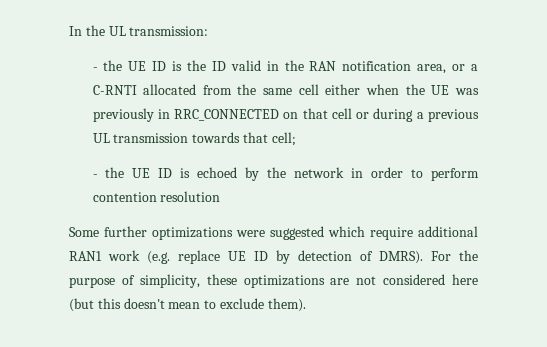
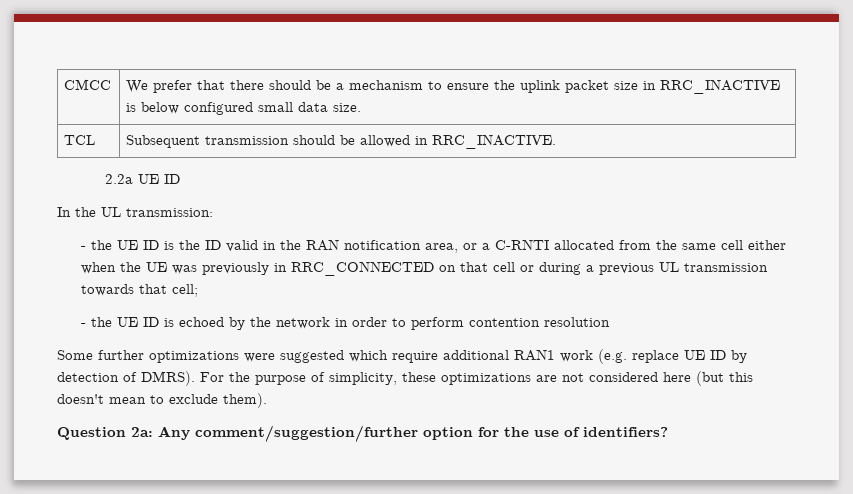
+ CMCC | We prefer that there should be a mechanism to ensure the uplink packet size in RRC_INACTIVE is below configured small data size.
+ TCL | Subsequent transmission should be allowed in RRC_INACTIVE.
+ 2.2a UE ID
+ Question 2a: Any comment/suggestion/further option for the use of identifiers?

